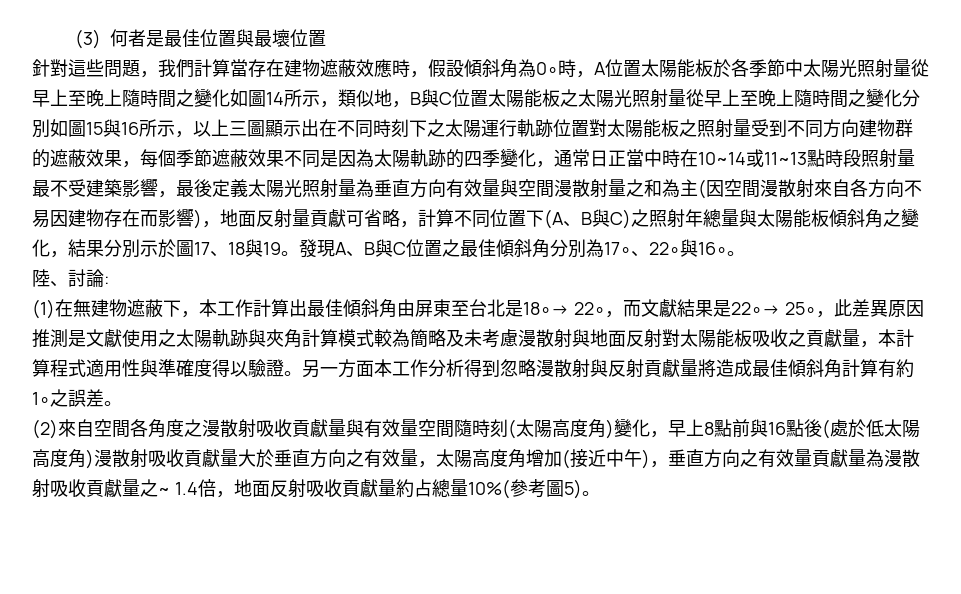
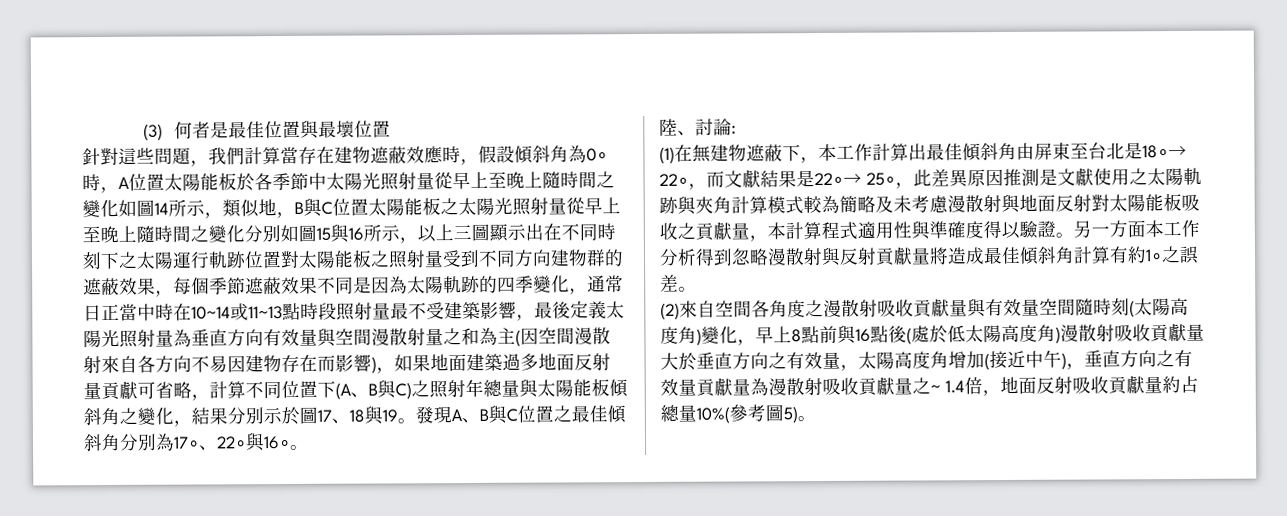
- 針對這些問題，我們計算當存在建物遮蔽效應時，假設傾斜角為0∘時，A位置太陽能板於各季節中太陽光照射量從早上至晚上隨時間之變化如圖14所示，類似地，B與C位置太陽能板之太陽光照射量從早上至晚上隨時間之變化分別如圖15與16所示，以上三圖顯示出在不同時刻下之太陽運行軌跡位置對太陽能板之照射量受到不同方向建物群的遮蔽效果，每個季節遮蔽效果不同是因為太陽軌跡的四季變化，通常日正當中時在10~14或11~13點時段照射量最不受建築影響，最後定義太陽光照射量為垂直方向有效量與空間漫散射量之和為主(因空間漫散射來自各方向不易因建物存在而影響)，地面反射量貢獻可省略，計算不同位置下(A、B與C)之照射年總量與太陽能板傾斜角之變化，結果分別示於圖17、18與19。
+ 針對這些問題，我們計算當存在建物遮蔽效應時，假設傾斜角為0∘時，A位置太陽能板於各季節中太陽光照射量從早上至晚上隨時間之變化如圖14所示，類似地，B與C位置太陽能板之太陽光照射量從早上至晚上隨時間之變化分別如圖15與16所示，以上三圖顯示出在不同時刻下之太陽運行軌跡位置對太陽能板之照射量受到不同方向建物群的遮蔽效果，每個季節遮蔽效果不同是因為太陽軌跡的四季變化，通常日正當中時在10~14或11~13點時段照射量最不受建築影響，最後定義太陽光照射量為垂直方向有效量與空間漫散射量之和為主(因空間漫散射來自各方向不易因建物存在而影響)，如果地面建築過多地面反射量貢獻可省略，計算不同位置下(A、B與C)之照射年總量與太陽能板傾斜角之變化，結果分別示於圖17、18與19。

